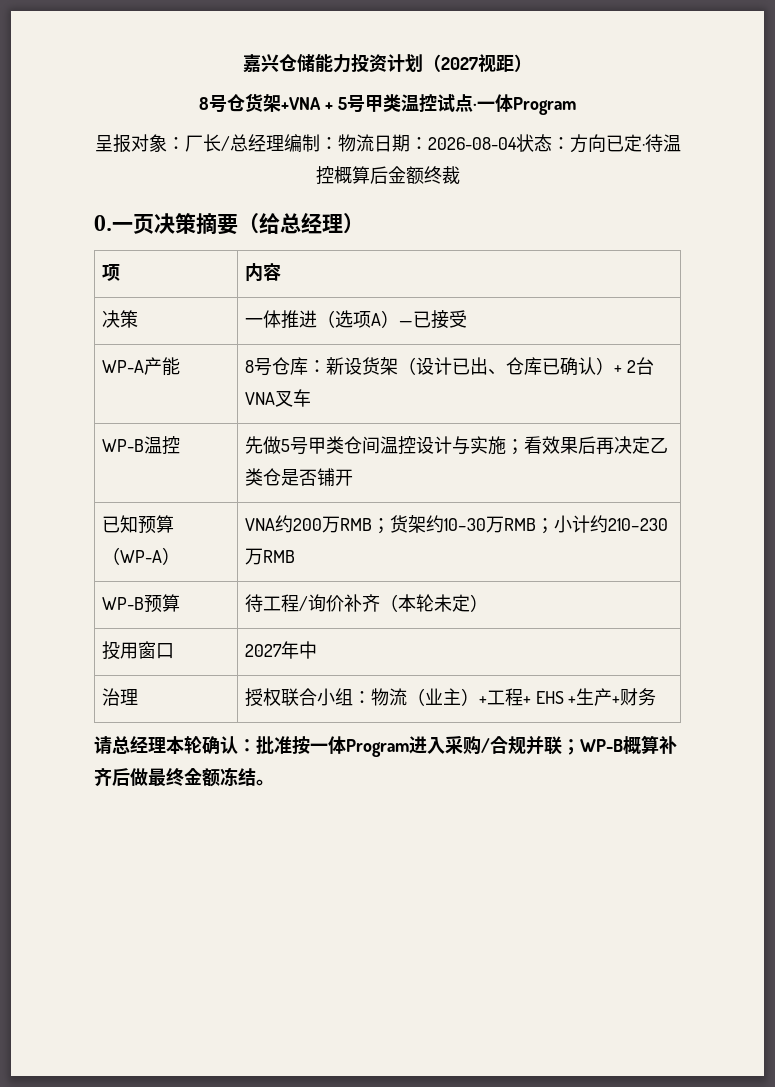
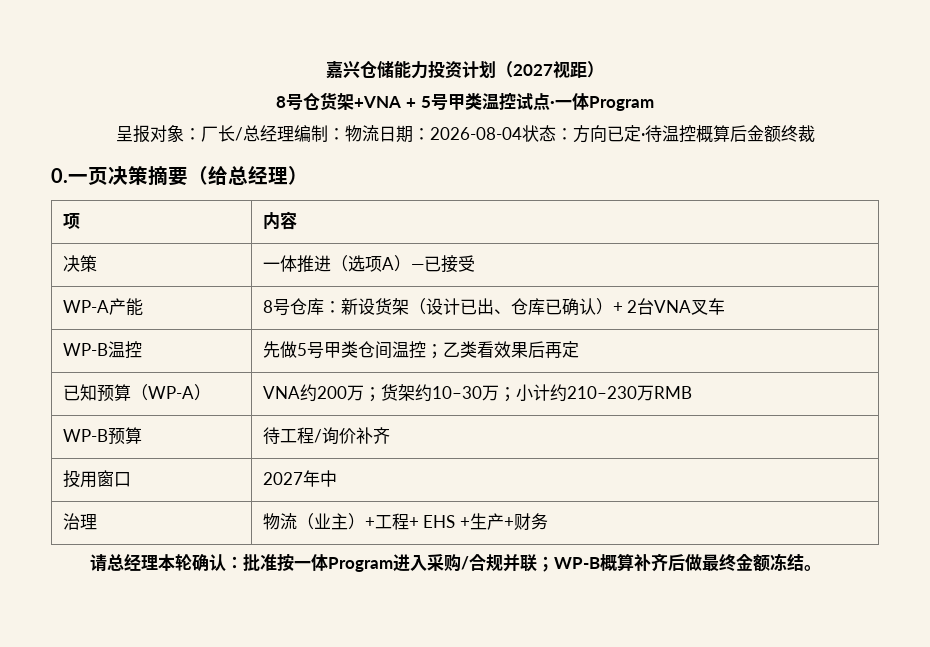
- WP-B温控 | 先做5号甲类仓间温控设计与实施；看效果后再决定乙类仓是否铺开
+ WP-B温控 | 先做5号甲类仓间温控；乙类看效果后再定
- 已知预算（WP-A） | VNA约200万RMB；货架约10–30万RMB；小计约210–230万RMB
+ 已知预算（WP-A） | VNA约200万；货架约10–30万；小计约210–230万RMB
- WP-B预算 | 待工程/询价补齐（本轮未定）
+ WP-B预算 | 待工程/询价补齐
- 治理 | 授权联合小组：物流（业主）+工程+ EHS +生产+财务
+ 治理 | 物流（业主）+工程+ EHS +生产+财务

